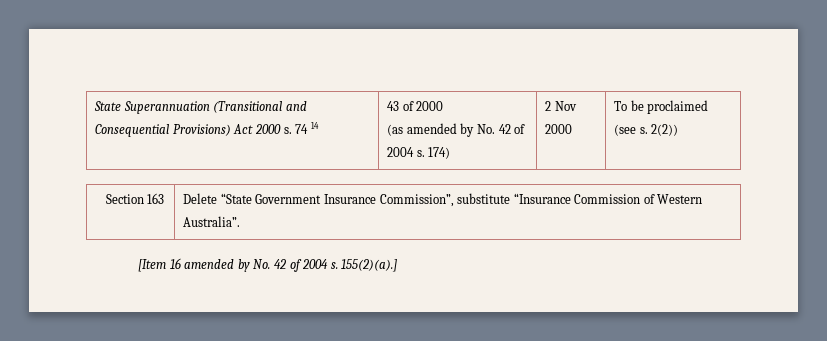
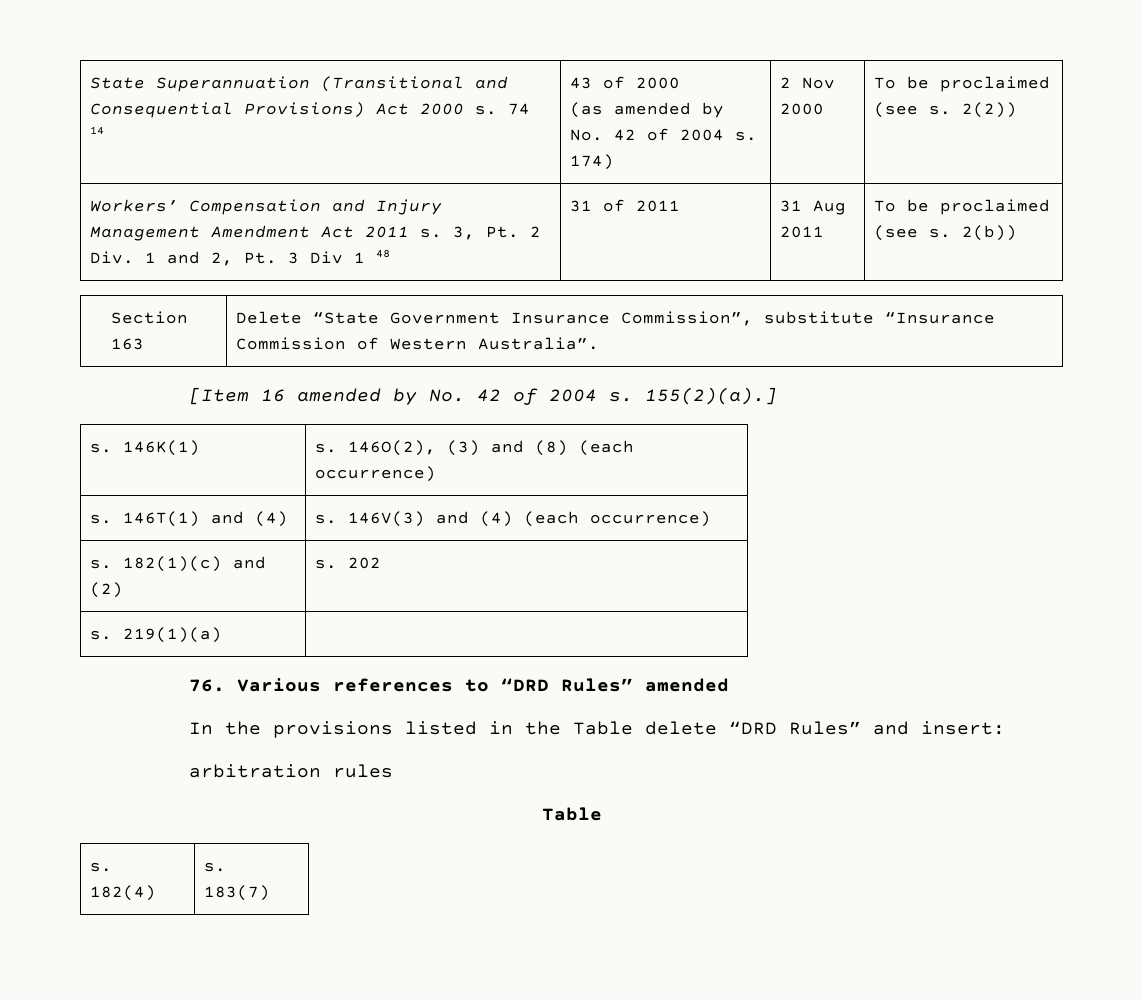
+ Workers’ Compensation and Injury Management Amendment Act 2011 s. 3, Pt. 2 Div. 1 and 2, Pt. 3 Div 1 48 | 31 of 2011 | 31 Aug 2011 | To be proclaimed (see s. 2(b))
+ s. 146K(1) | s. 146O(2), (3) and (8) (each occurrence)
+ s. 146T(1) and (4) | s. 146V(3) and (4) (each occurrence)
+ s. 182(1)(c) and (2) | s. 202
+ s. 219(1)(a) |
+ 76. Various references to “DRD Rules” amended
+ In the provisions listed in the Table delete “DRD Rules” and insert:
+ arbitration rules
+ Table
+ s. 182(4) | s. 183(7)

